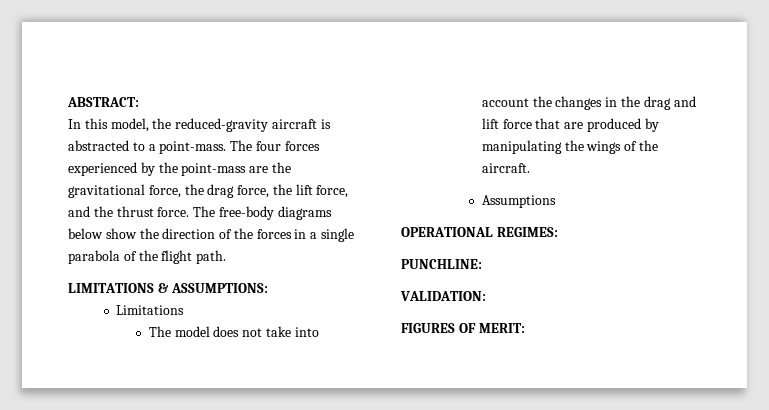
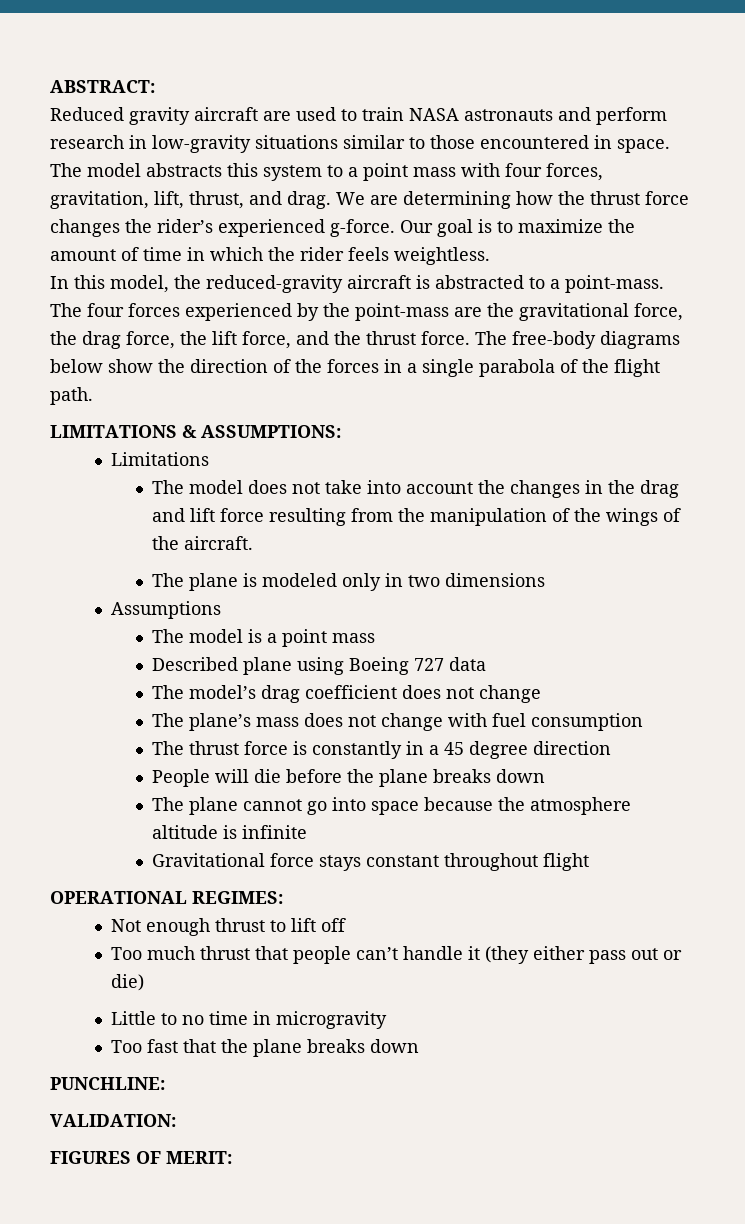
+ Reduced gravity aircraft are used to train NASA astronauts and perform research in low-gravity situations similar to those encountered in space. The model abstracts this system to a point mass with four forces, gravitation, lift, thrust, and drag. We are determining how the thrust force changes the rider’s experienced g-force. Our goal is to maximize the amount of time in which the rider feels weightless.
- The model does not take into account the changes in the drag and lift force that are produced by manipulating the wings of the aircraft.
+ The model does not take into account the changes in the drag and lift force resulting from the manipulation of the wings of the aircraft.
+ The plane is modeled only in two dimensions
  Assumptions
+ The model is a point mass
+ Described plane using Boeing 727 data
+ The model’s drag coefficient does not change
+ The plane’s mass does not change with fuel consumption
+ The thrust force is constantly in a 45 degree direction
+ People will die before the plane breaks down
+ The plane cannot go into space because the atmosphere altitude is infinite
+ Gravitational force stays constant throughout flight
  OPERATIONAL REGIMES:
+ Not enough thrust to lift off
+ Too much thrust that people can’t handle it (they either pass out or die)
+ Little to no time in microgravity
+ Too fast that the plane breaks down

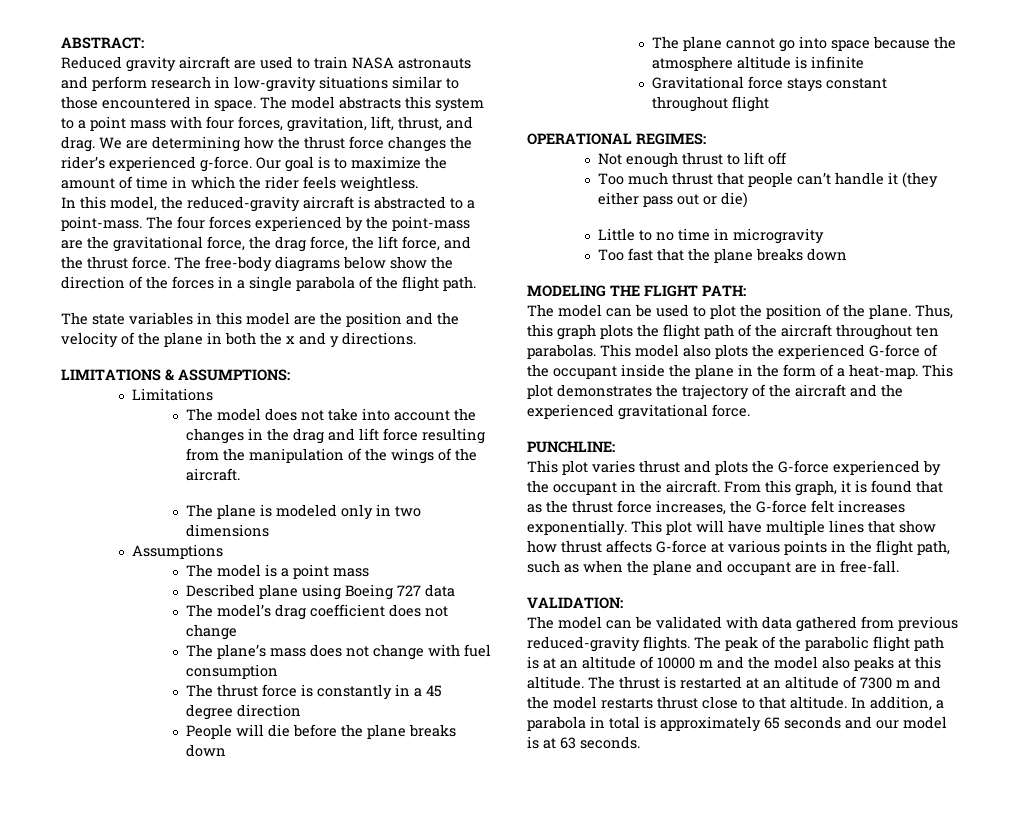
+ The state variables in this model are the position and the velocity of the plane in both the x and y directions.
+ MODELING THE FLIGHT PATH:
+ The model can be used to plot the position of the plane. Thus, this graph plots the flight path of the aircraft throughout ten parabolas. This model also plots the experienced G-force of the occupant inside the plane in the form of a heat-map. This plot demonstrates the trajectory of the aircraft and the experienced gravitational force.
  PUNCHLINE:
+ This plot varies thrust and plots the G-force experienced by the occupant in the aircraft. From this graph, it is found that as the thrust force increases, the G-force felt increases exponentially. This plot will have multiple lines that show how thrust affects G-force at various points in the flight path, such as when the plane and occupant are in free-fall.
  VALIDATION:
- FIGURES OF MERIT:
+ The model can be validated with data gathered from previous reduced-gravity flights. The peak of the parabolic flight path is at an altitude of 10000 m and the model also peaks at this altitude. The thrust is restarted at an altitude of 7300 m and the model restarts thrust close to that altitude. In addition, a parabola in total is approximately 65 seconds and our model is at 63 seconds.

